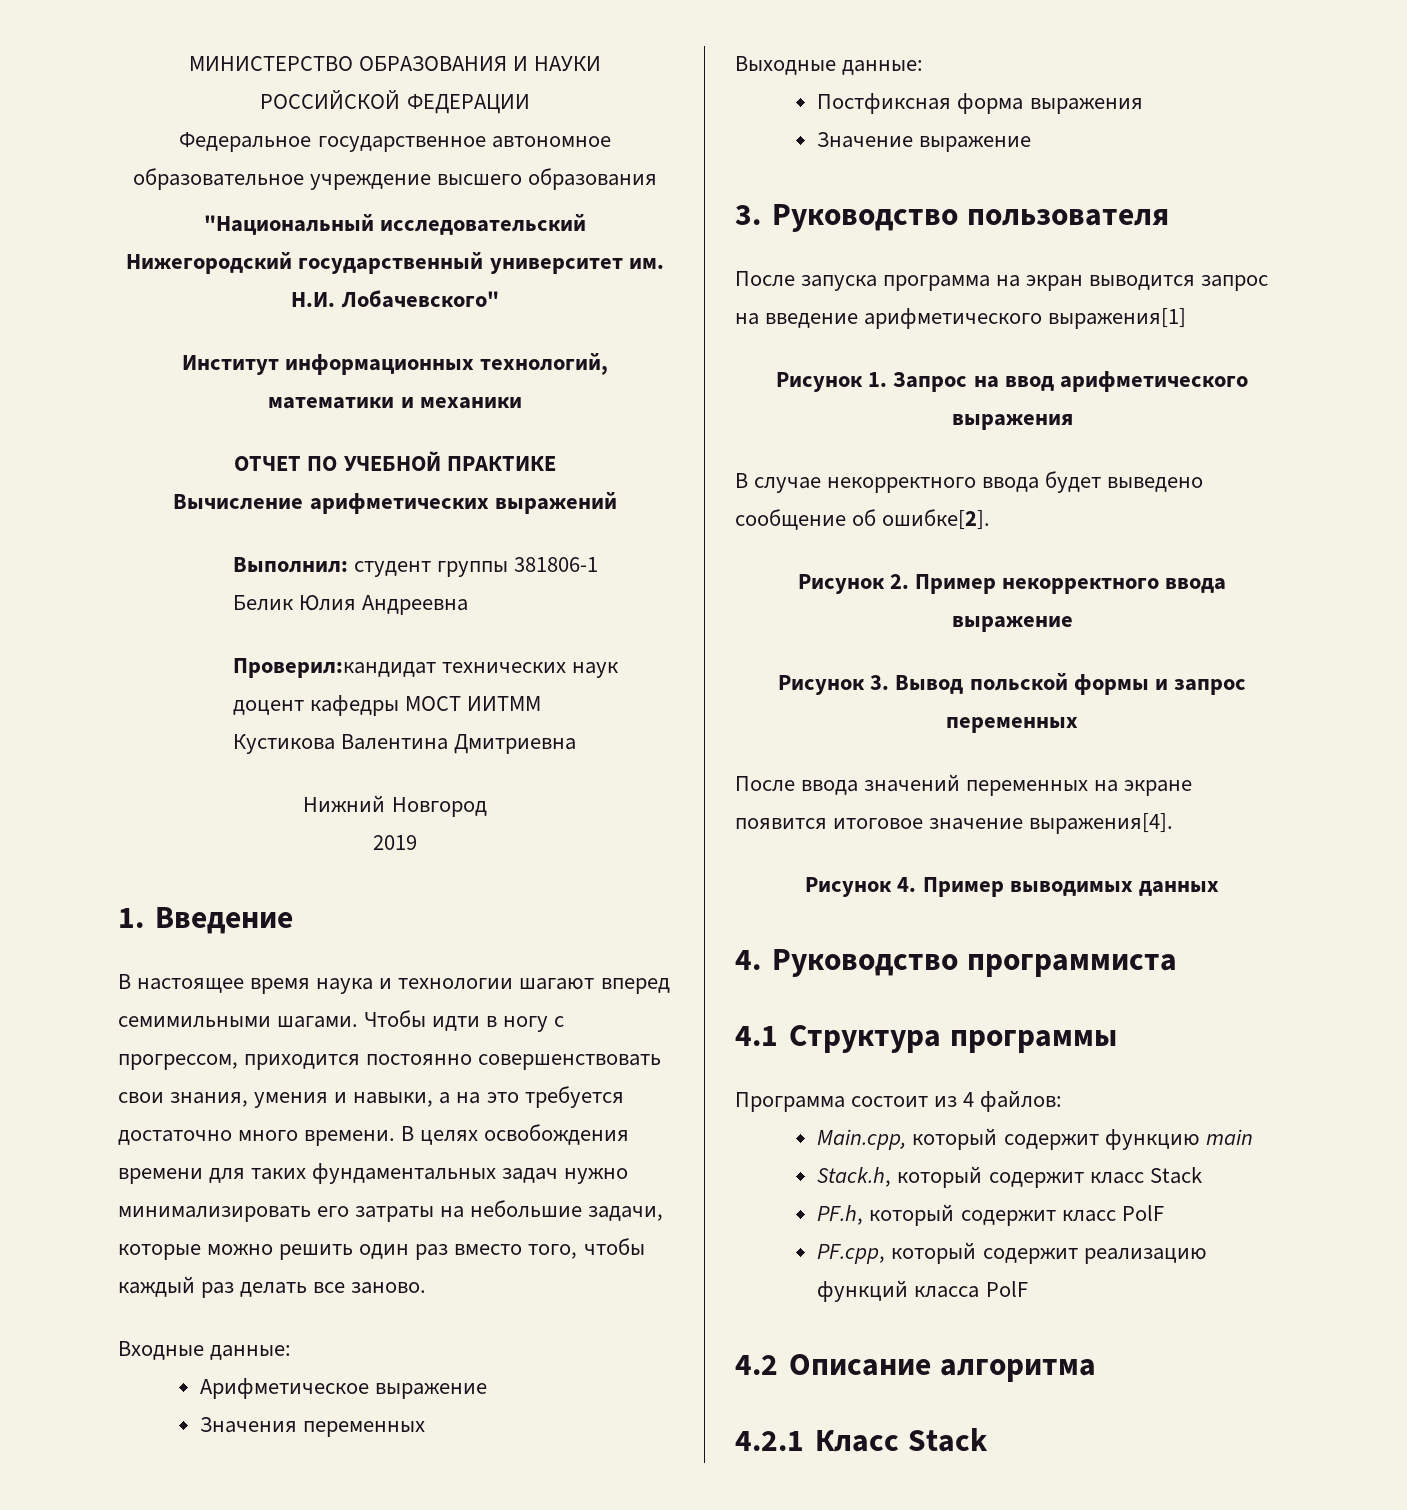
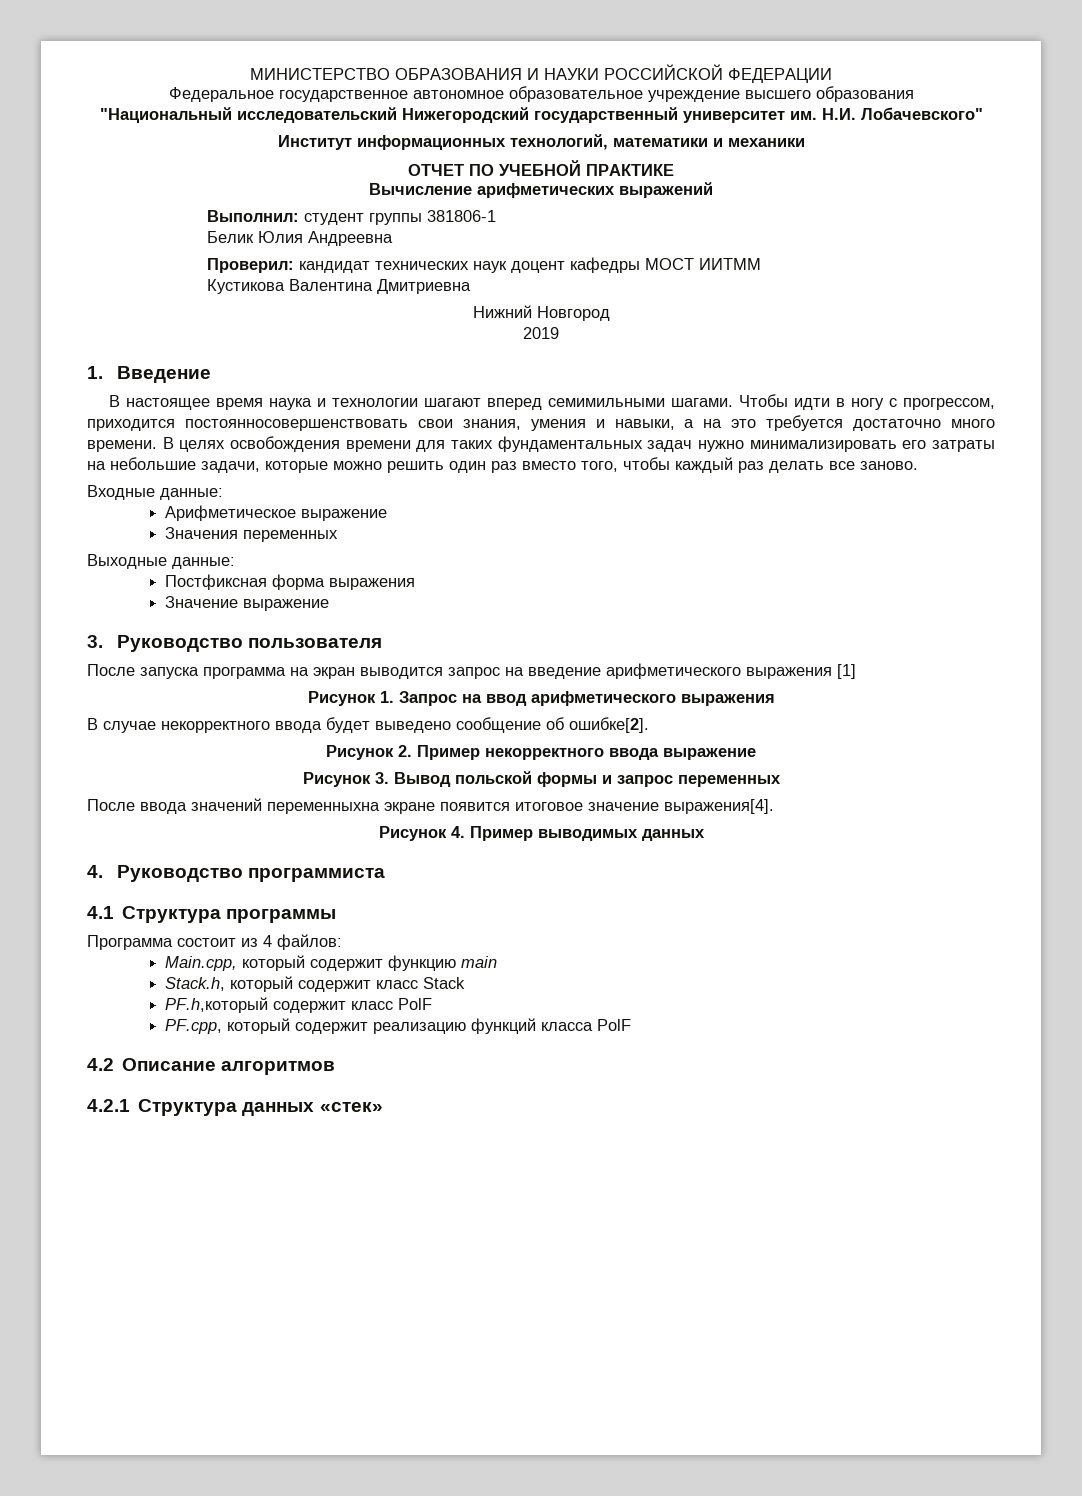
- Проверил:кандидат технических наук доцент кафедры МОСТ ИИТММ
+ Проверил: кандидат технических наук доцент кафедры МОСТ ИИТММ
- Чтобы идти в ногу с прогрессом, приходится постоянно совершенствовать свои знания, умения и навыки, а на это требуется достаточно много времени.
+ Чтобы идти в ногу с прогрессом, приходится постоянносовершенствовать свои знания, умения и навыки, а на это требуется достаточно много времени.
- После запуска программа на экран выводится запрос на введение арифметического выражения[1]
+ После запуска программа на экран выводится запрос на введение арифметического выражения [1]
- После ввода значений переменных на экране появится итоговое значение выражения[4].
+ После ввода значений переменныхна экране появится итоговое значение выражения[4].
- PF.h, который содержит класс PolF
+ PF.h,который содержит класс PolF
- 4.2 Описание алгоритма
+ 4.2 Описание алгоритмов
- 4.2.1 Класс Stack
+ 4.2.1 Структура данных «стек»

